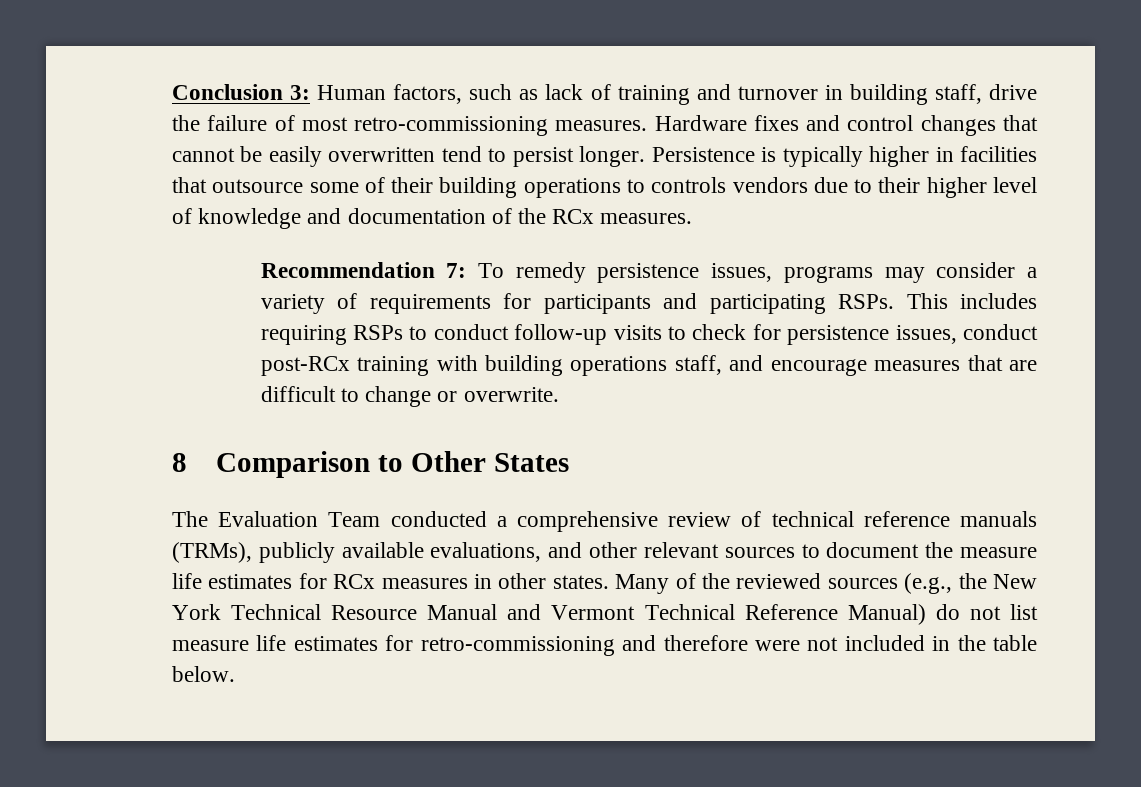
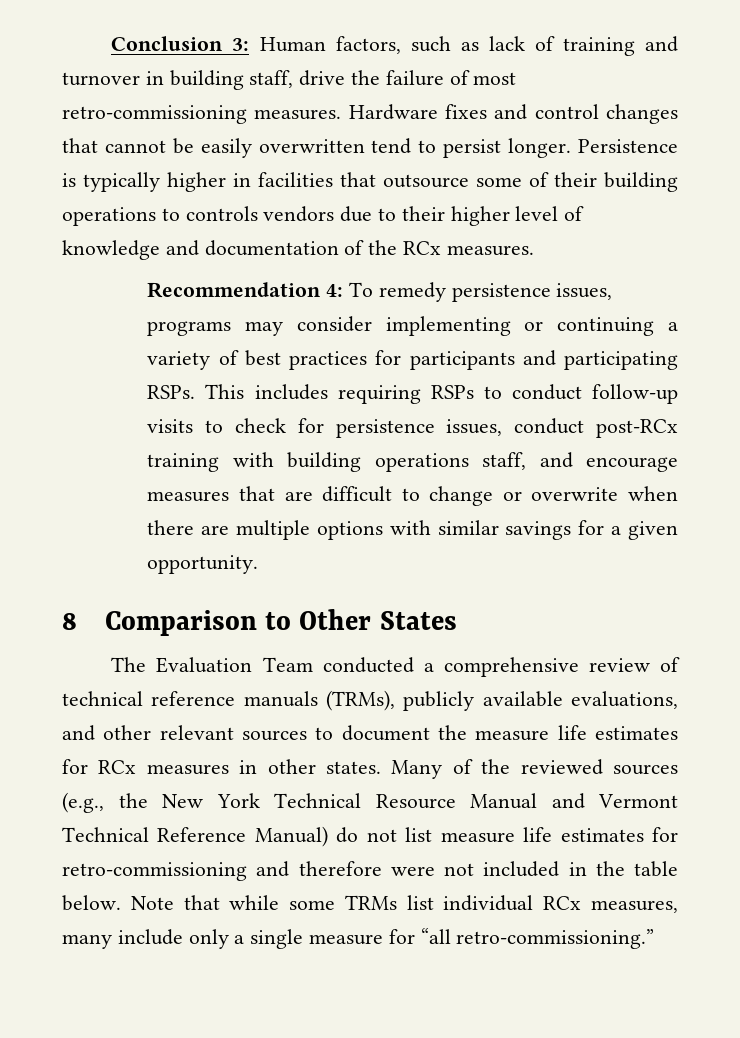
- Recommendation 7: To remedy persistence issues, programs may consider a variety of requirements for participants and participating RSPs.
+ Recommendation 4: To remedy persistence issues, programs may consider implementing or continuing a variety of best practices for participants and participating RSPs.
- This includes requiring RSPs to conduct follow-up visits to check for persistence issues, conduct post-RCx training with building operations staff, and encourage measures that are difficult to change or overwrite.
+ This includes requiring RSPs to conduct follow-up visits to check for persistence issues, conduct post-RCx training with building operations staff, and encourage measures that are difficult to change or overwrite when there are multiple options with similar savings for a given opportunity.
+ Note that while some TRMs list individual RCx measures, many include only a single measure for “all retro-commissioning.”

